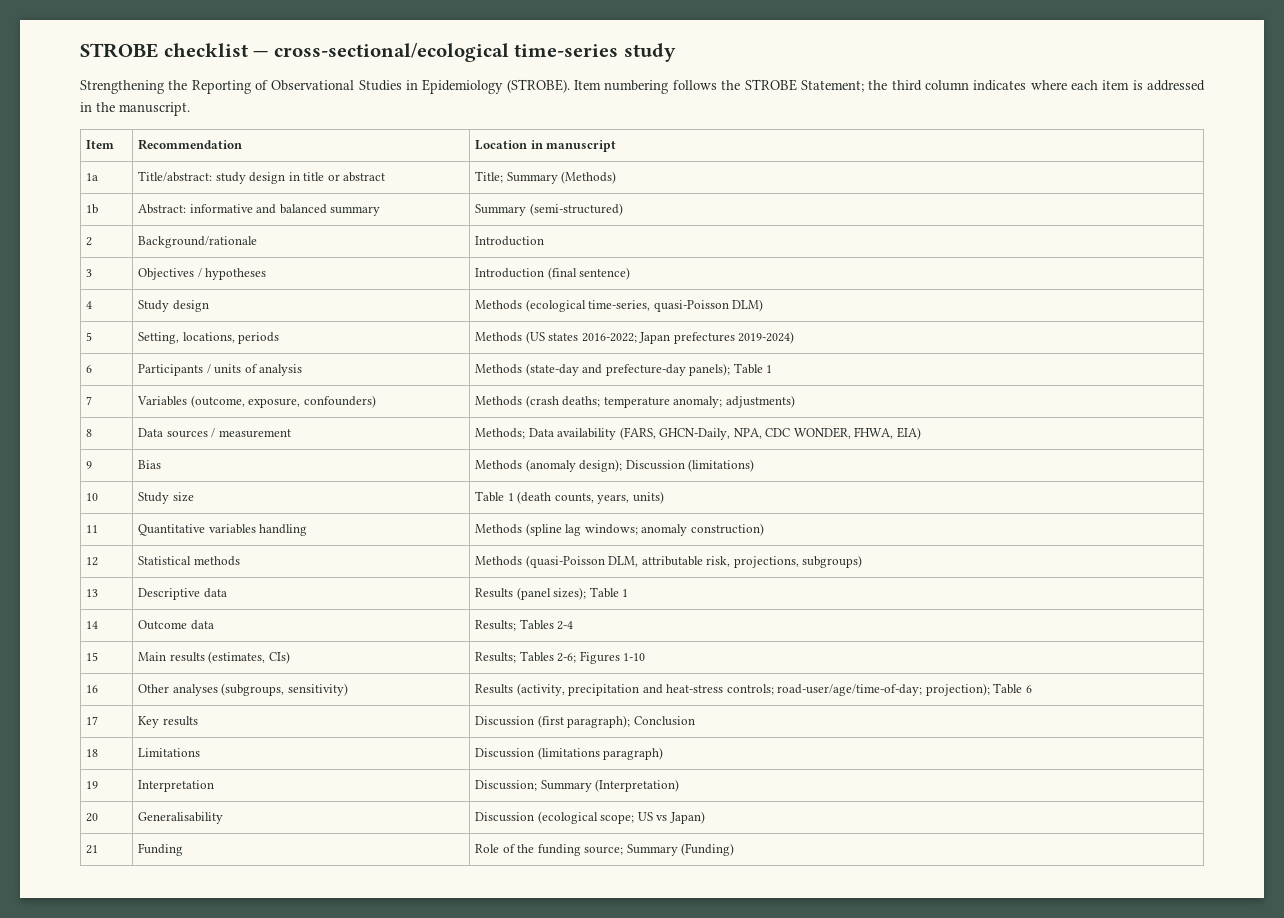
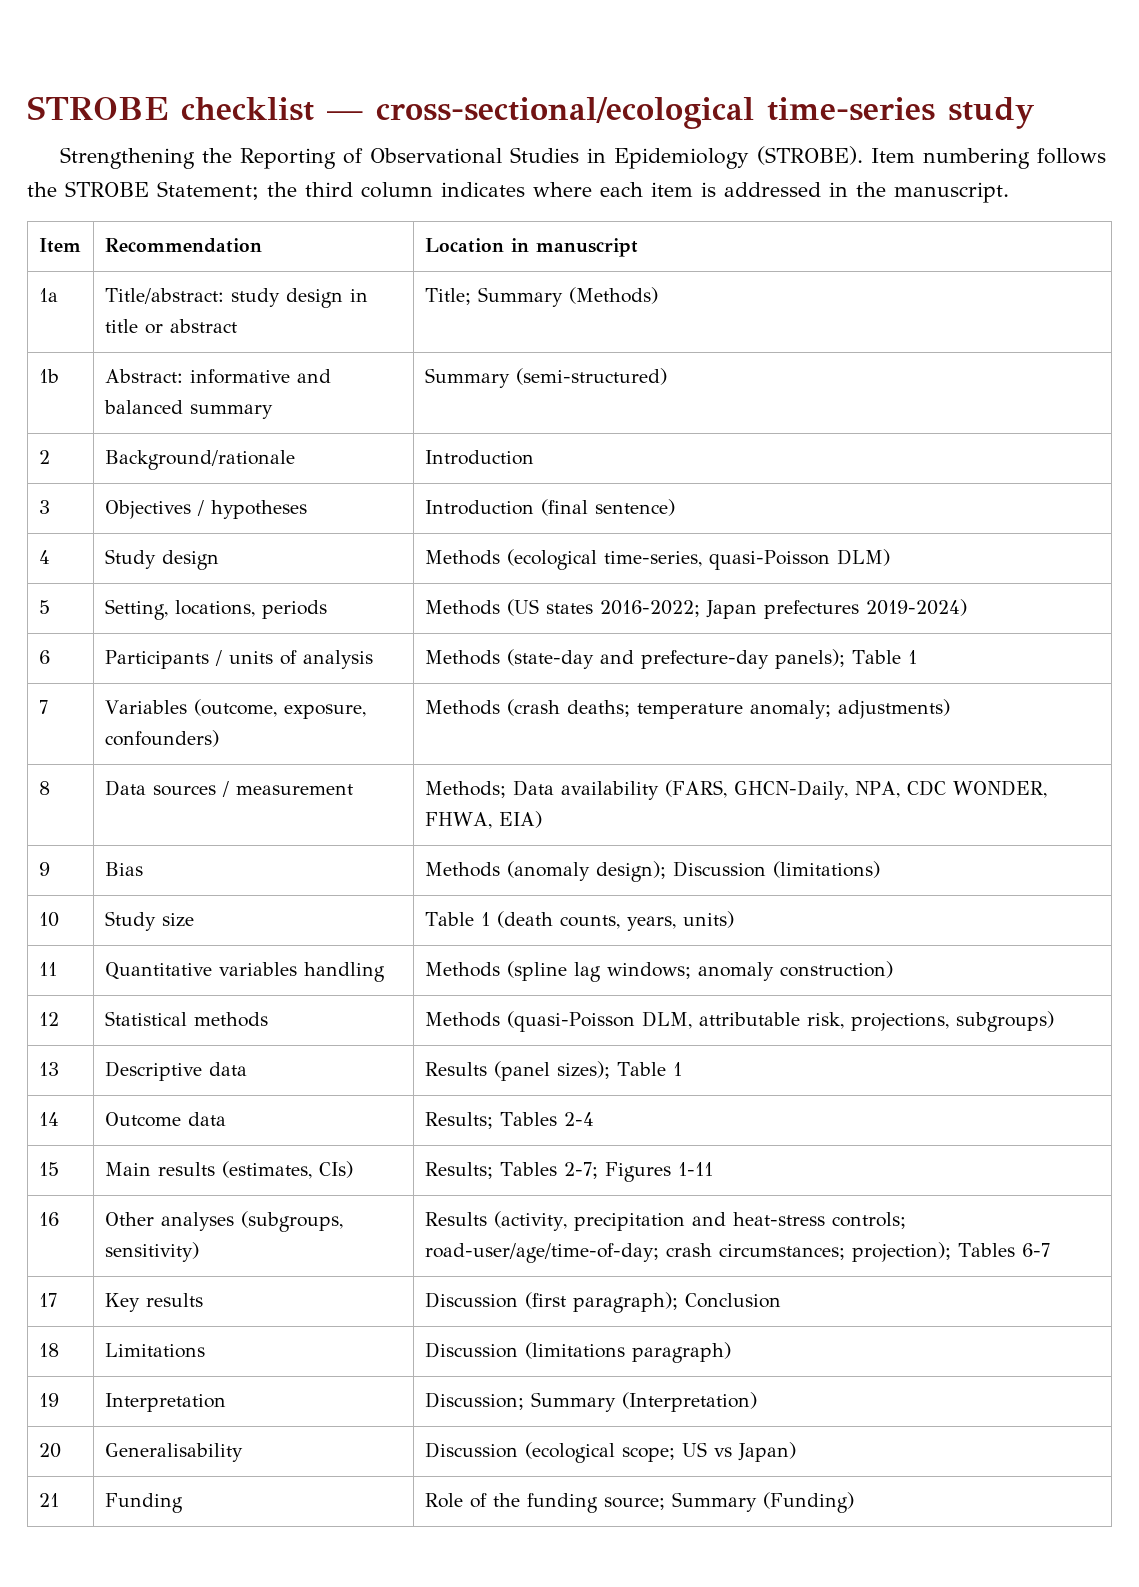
- 15 | Main results (estimates, CIs) | Results; Tables 2-6; Figures 1-10
+ 15 | Main results (estimates, CIs) | Results; Tables 2-7; Figures 1-11
- 16 | Other analyses (subgroups, sensitivity) | Results (activity, precipitation and heat-stress controls; road-user/age/time-of-day; projection); Table 6
+ 16 | Other analyses (subgroups, sensitivity) | Results (activity, precipitation and heat-stress controls; road-user/age/time-of-day; crash circumstances; projection); Tables 6-7

